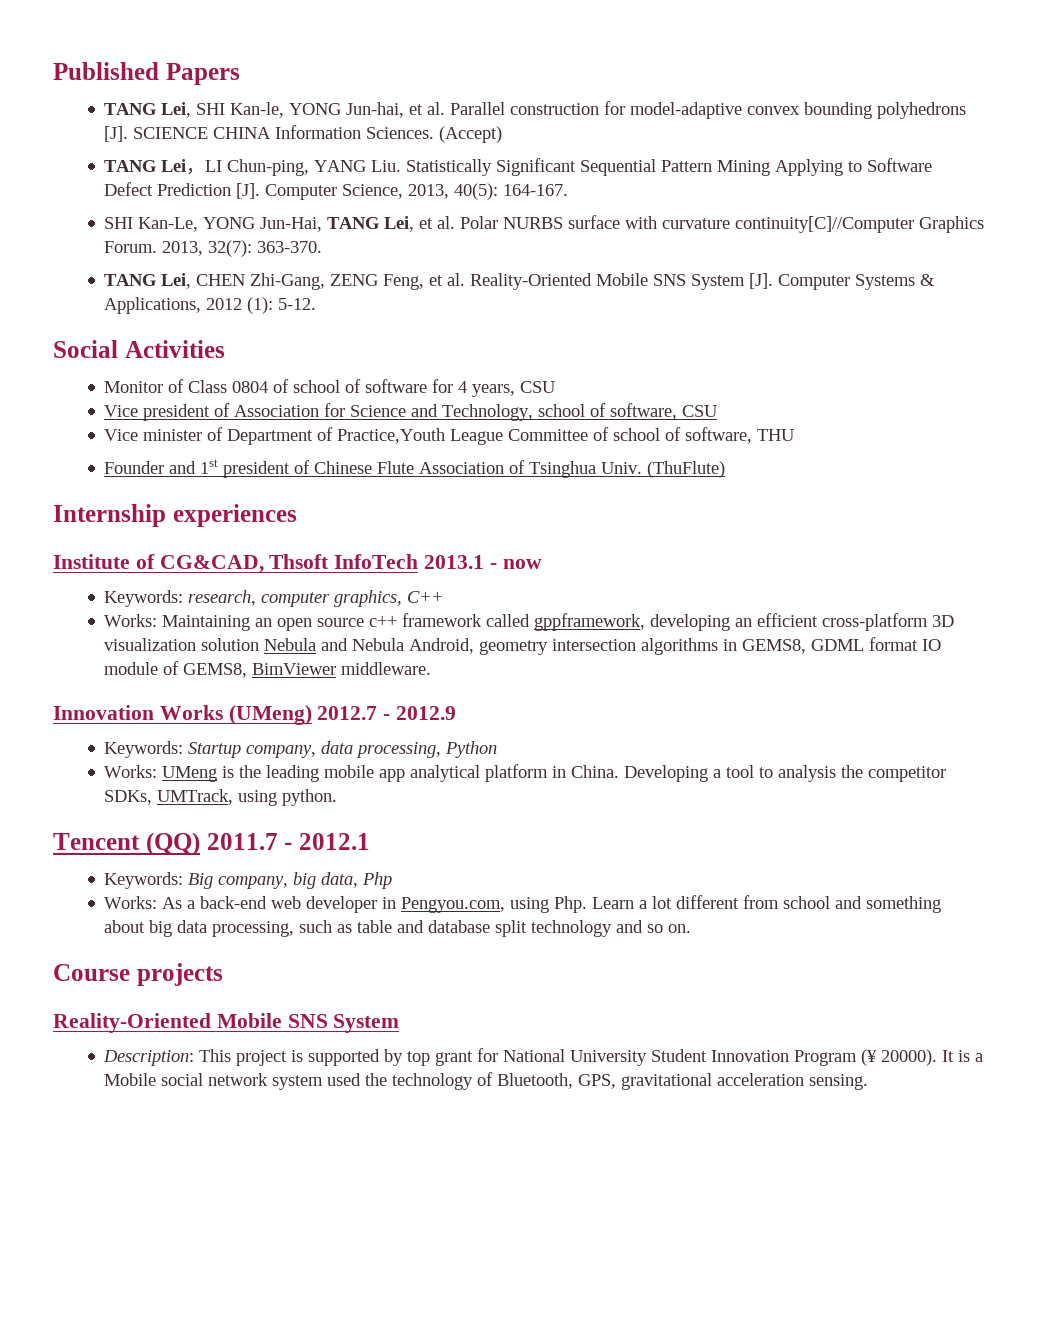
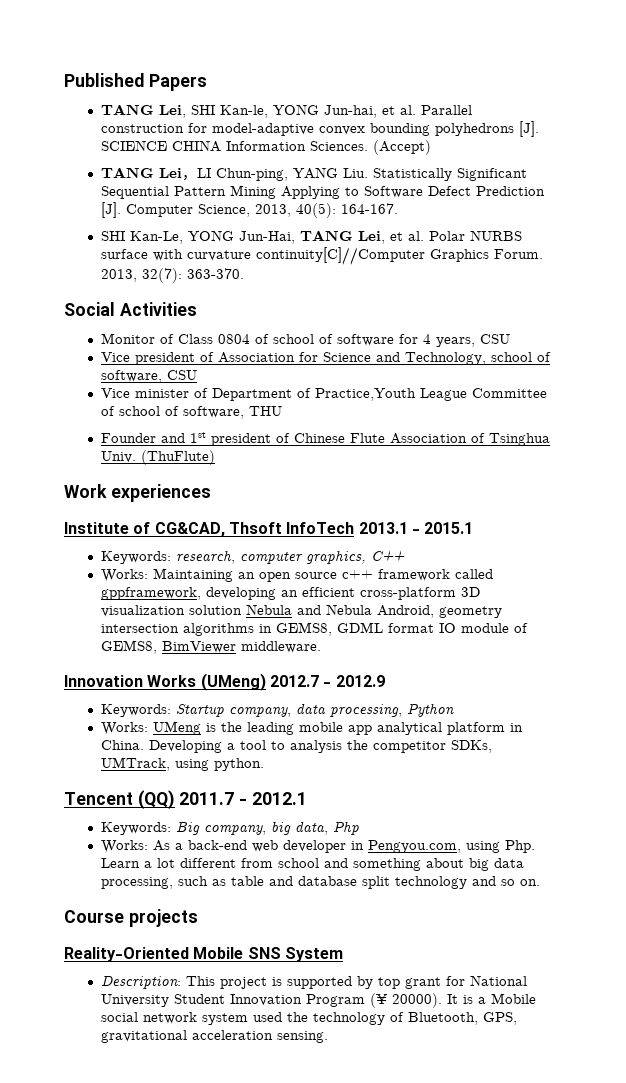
- TANG Lei, CHEN Zhi-Gang, ZENG Feng, et al. Reality-Oriented Mobile SNS System [J]. Computer Systems & Applications, 2012 (1): 5-12.
- Internship experiences
+ Work experiences
- Institute of CG&CAD, Thsoft InfoTech 2013.1 - now
+ Institute of CG&CAD, Thsoft InfoTech 2013.1 - 2015.1

